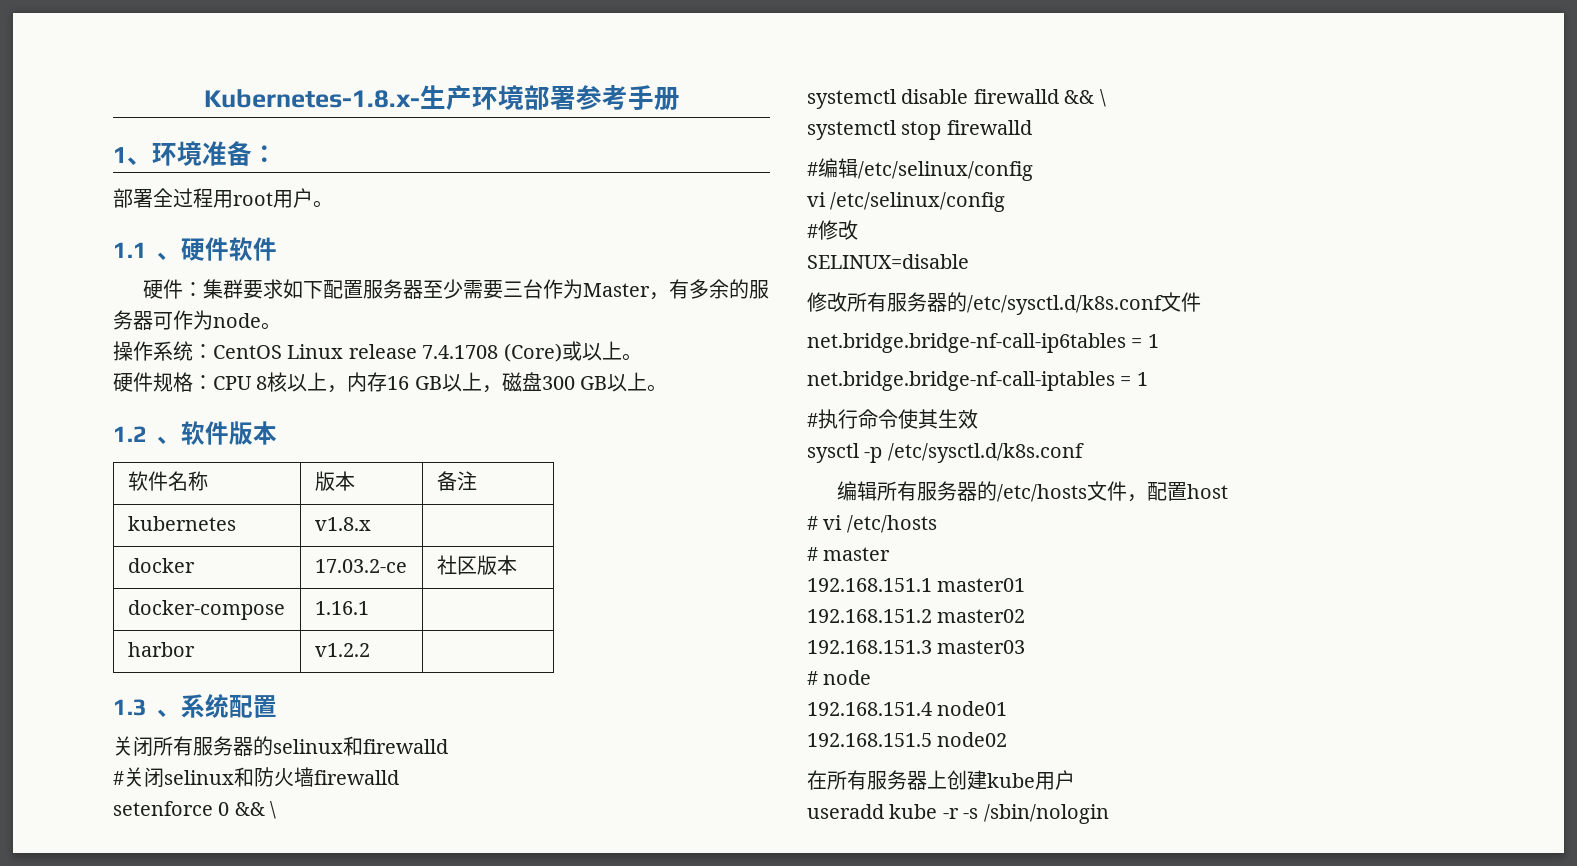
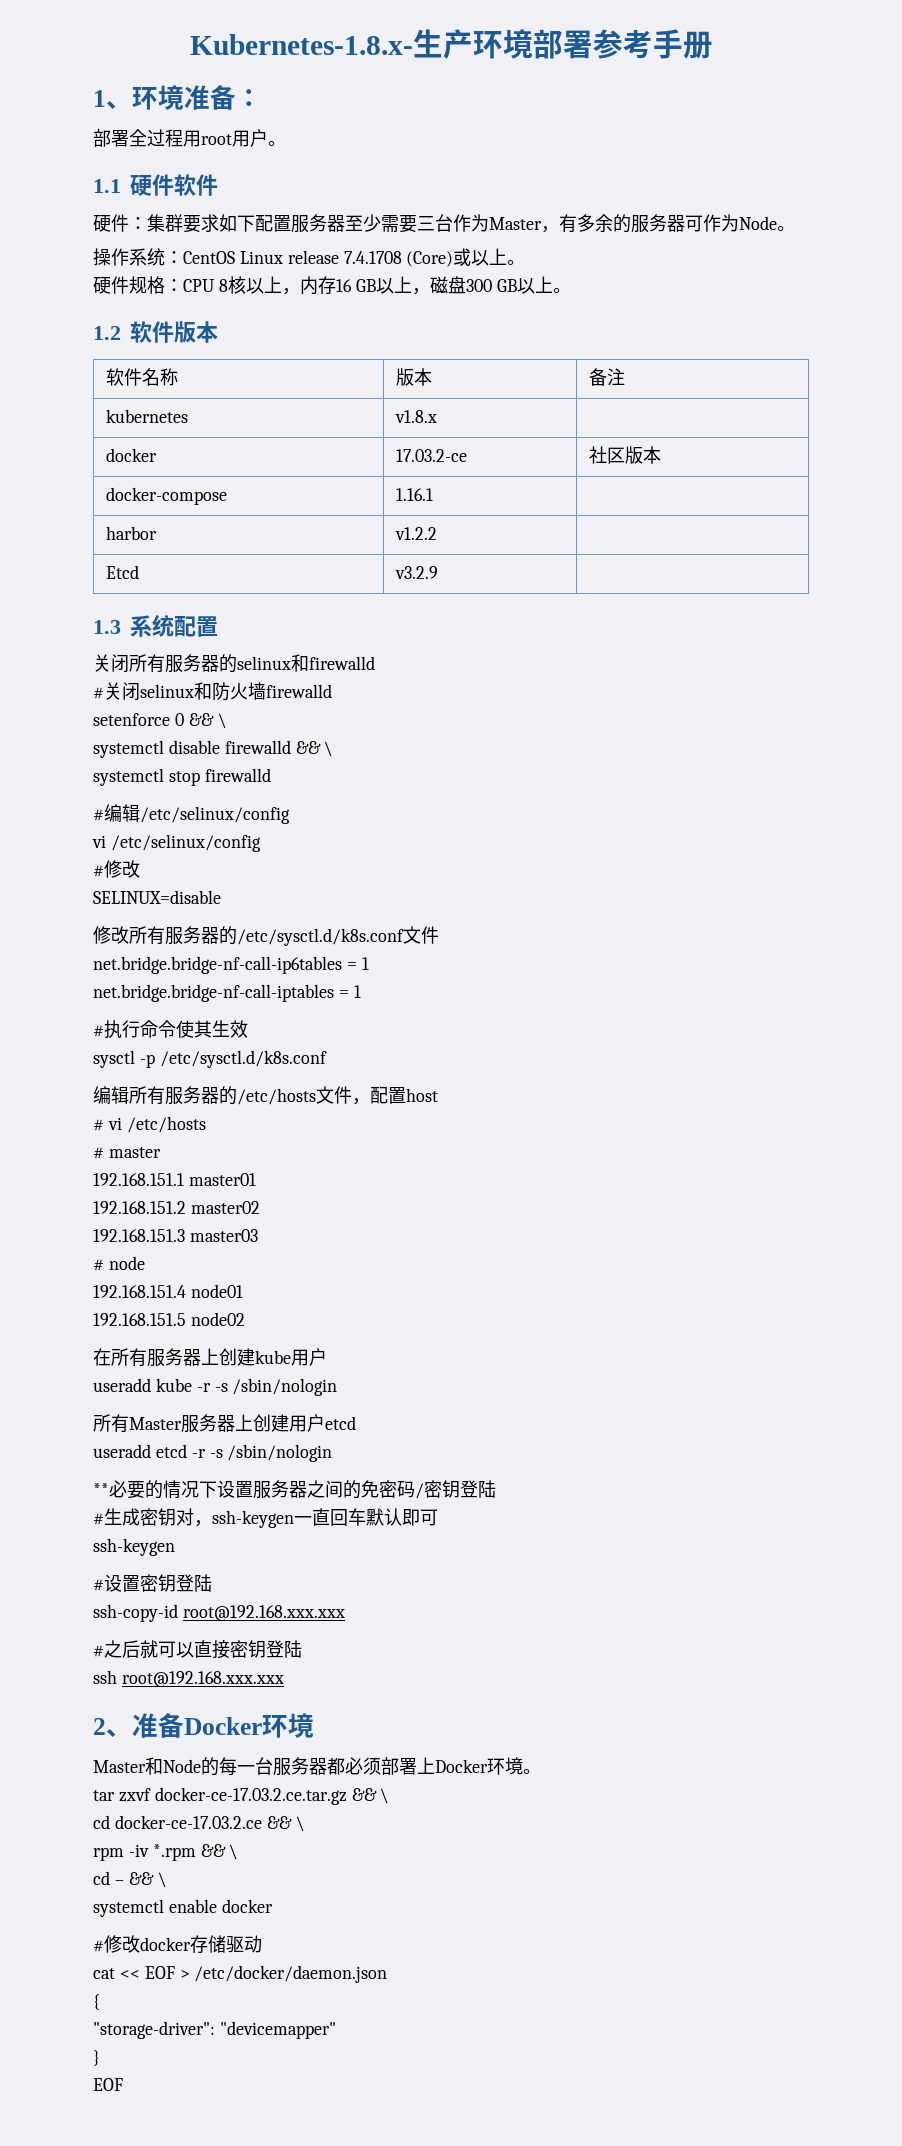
- 1.1、硬件软件
+ 1.1硬件软件
- 硬件：集群要求如下配置服务器至少需要三台作为Master，有多余的服务器可作为node。
+ 硬件：集群要求如下配置服务器至少需要三台作为Master，有多余的服务器可作为Node。
- 1.2、软件版本
+ 1.2软件版本
+ Etcd | v3.2.9 |
- 1.3、系统配置
+ 1.3系统配置
+ 所有Master服务器上创建用户etcd
+ useradd etcd -r -s /sbin/nologin
+ **必要的情况下设置服务器之间的免密码/密钥登陆
+ #生成密钥对，ssh-keygen一直回车默认即可
+ ssh-keygen
+ #设置密钥登陆
+ ssh-copy-id root@192.168.xxx.xxx
+ #之后就可以直接密钥登陆
+ ssh root@192.168.xxx.xxx
+ 2、准备Docker环境
+ Master和Node的每一台服务器都必须部署上Docker环境。
+ tar zxvf docker-ce-17.03.2.ce.tar.gz && \
+ cd docker-ce-17.03.2.ce && \
+ rpm -iv *.rpm && \
+ cd – && \
+ systemctl enable docker
+ #修改docker存储驱动
+ cat << EOF > /etc/docker/daemon.json
+ {
+ "storage-driver": "devicemapper"
+ }
+ EOF

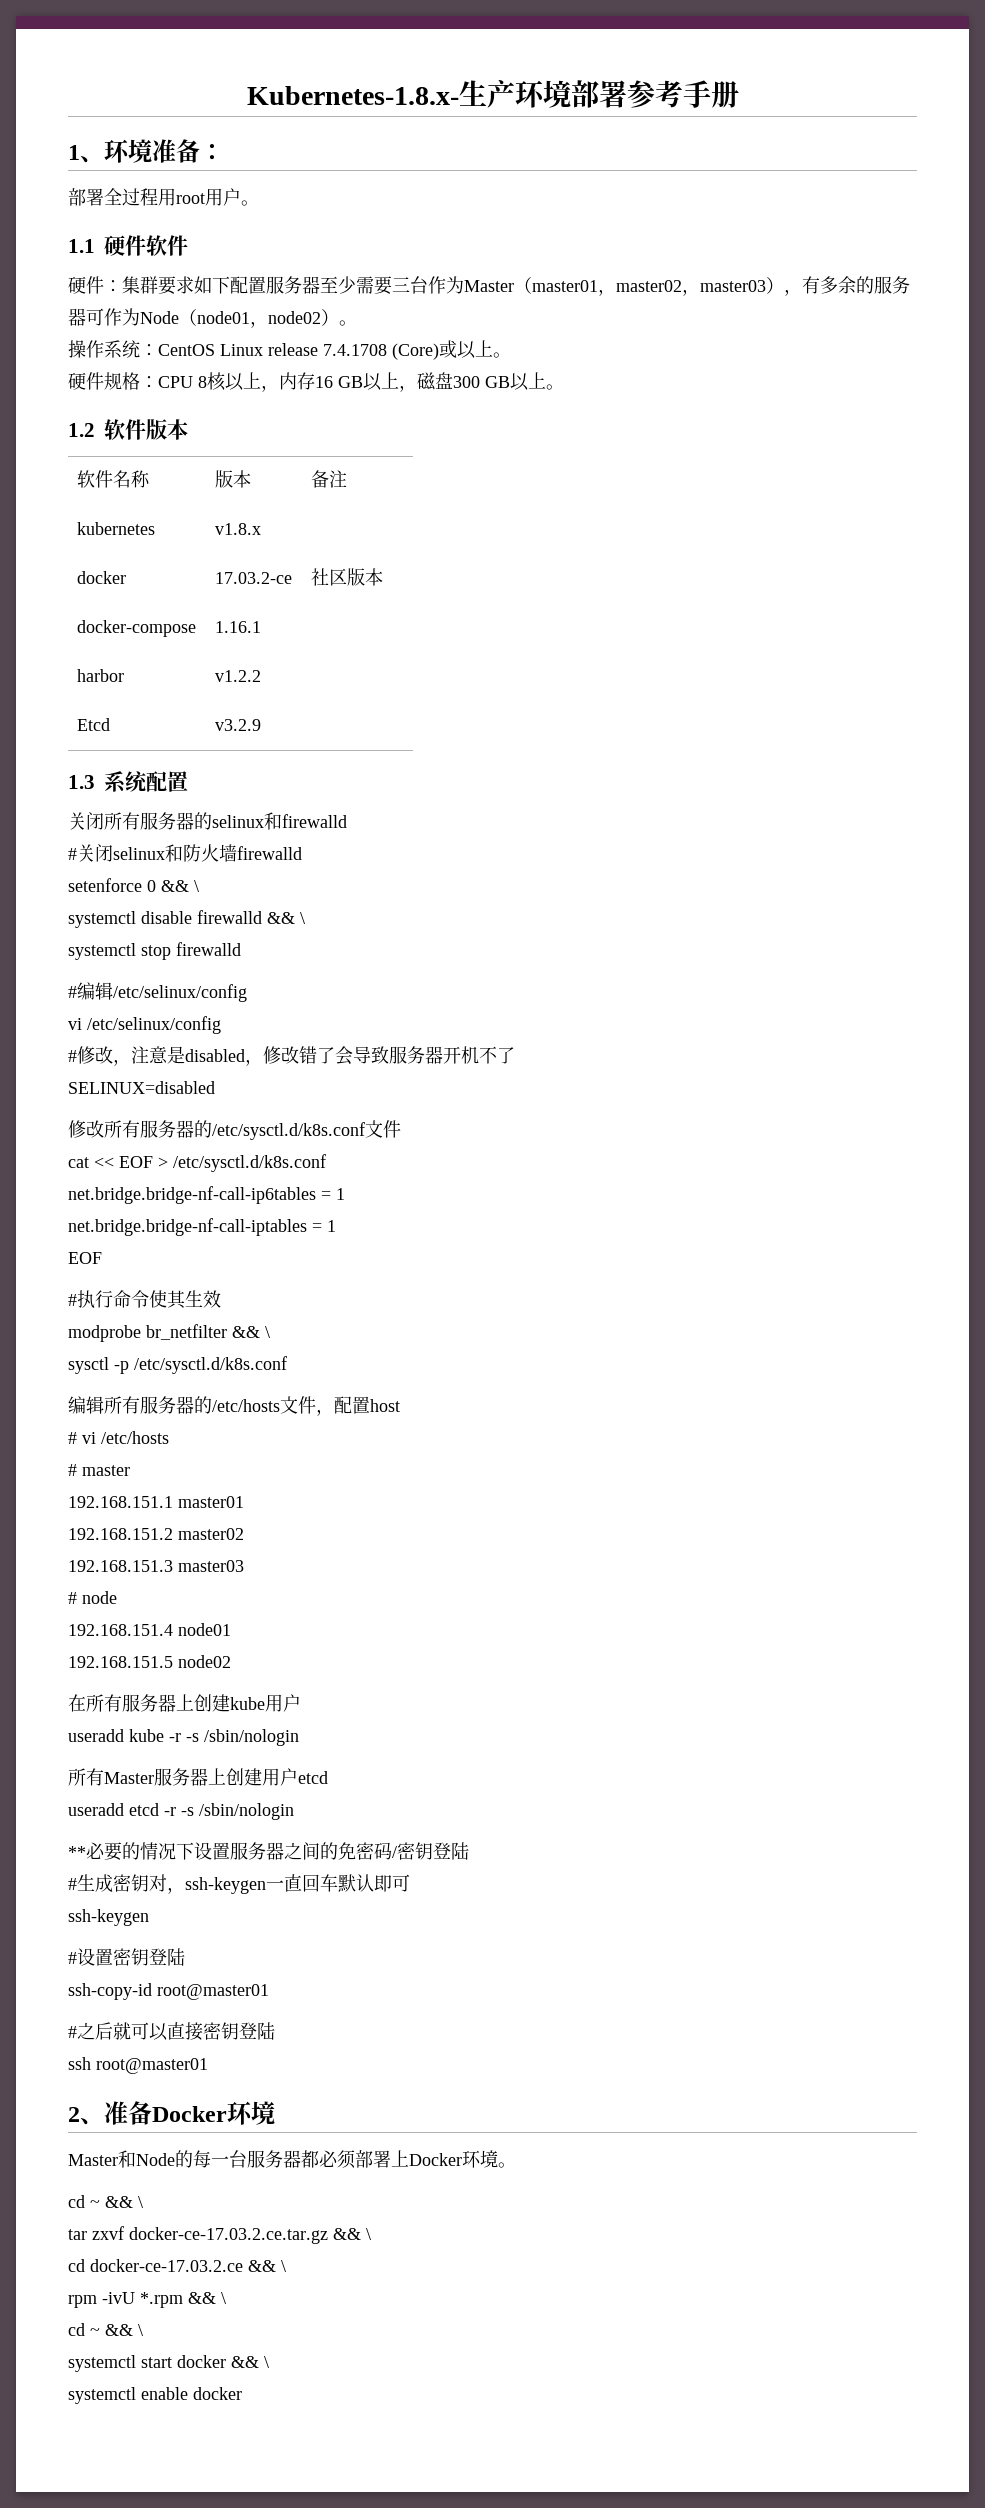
- 硬件：集群要求如下配置服务器至少需要三台作为Master，有多余的服务器可作为Node。
+ 硬件：集群要求如下配置服务器至少需要三台作为Master（master01，master02，master03），有多余的服务器可作为Node（node01，node02）。
  vi /etc/selinux/config
- #修改
- SELINUX=disable
+ #修改，注意是disabled，修改错了会导致服务器开机不了
+ SELINUX=disabled
+ cat << EOF > /etc/sysctl.d/k8s.conf
  net.bridge.bridge-nf-call-iptables = 1
+ EOF
+ modprobe br_netfilter && \
- ssh-copy-id root@192.168.xxx.xxx
+ ssh-copy-id root@master01
- ssh root@192.168.xxx.xxx
+ ssh root@master01
  Master和Node的每一台服务器都必须部署上Docker环境。
+ cd ~ && \
- rpm -iv *.rpm && \
- cd – && \
+ rpm -ivU *.rpm && \
+ cd ~ && \
+ systemctl start docker && \
- #修改docker存储驱动
- cat << EOF > /etc/docker/daemon.json
- {
- "storage-driver": "devicemapper"
- }
- EOF

